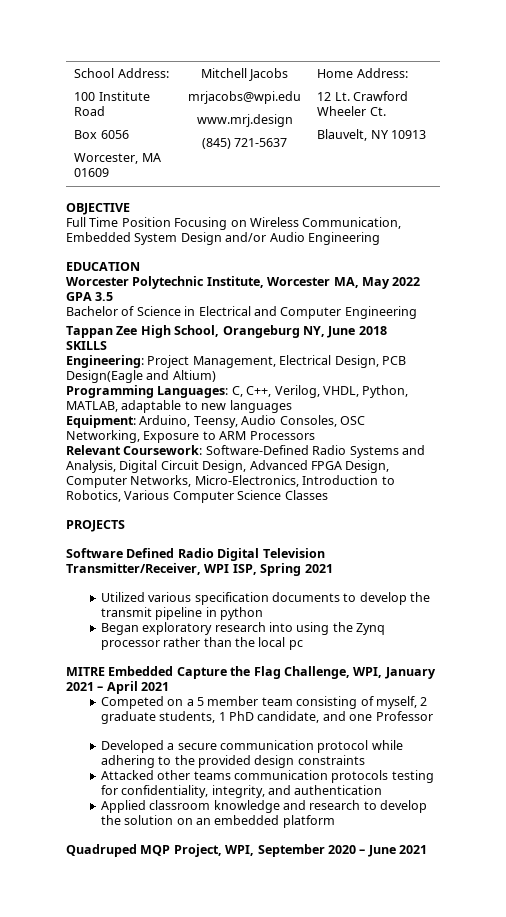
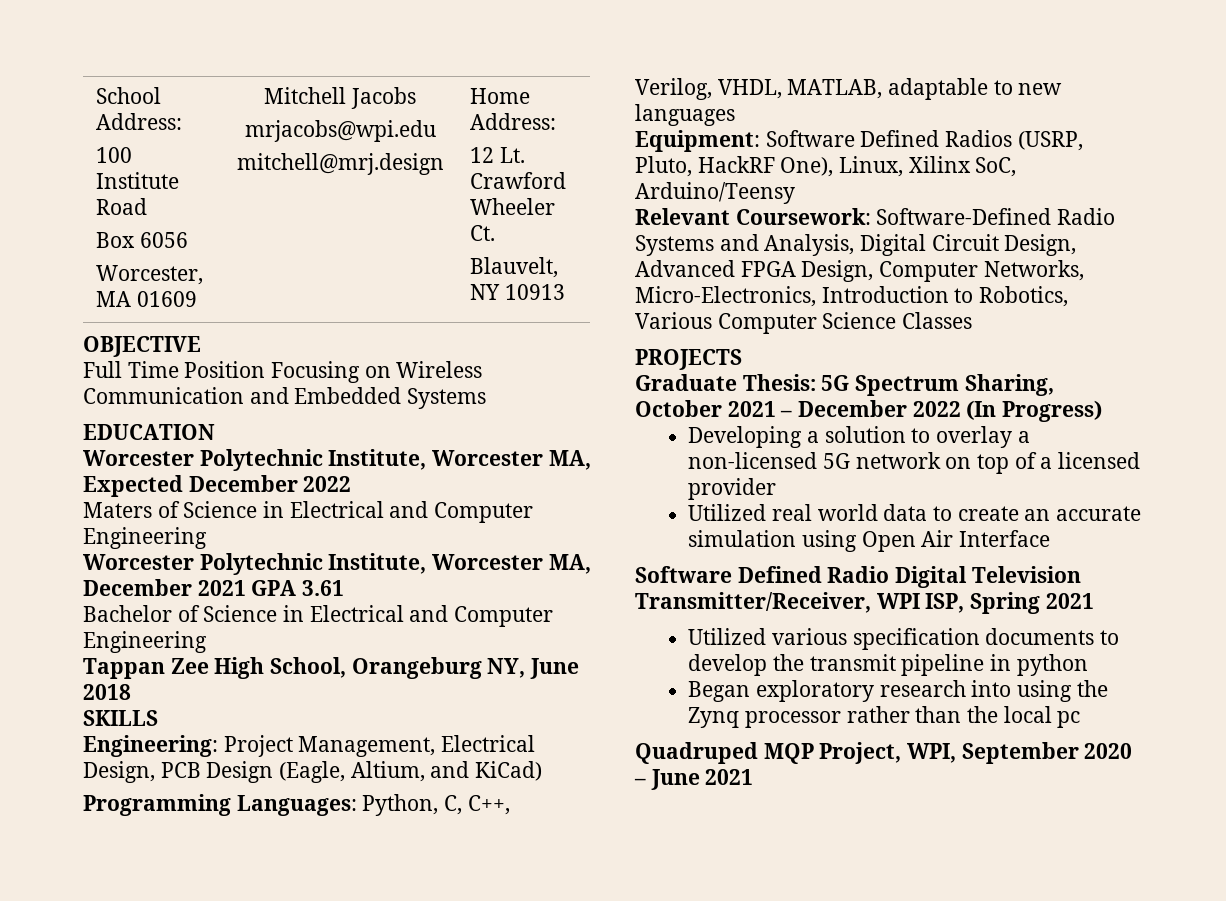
  School Address:
  100 Institute Road
  Box 6056
  Worcester, MA 01609 | Mitchell Jacobs
  mrjacobs@wpi.edu
- www.mrj.design
- (845) 721-5637 | Home Address:
+ mitchell@mrj.design | Home Address:
- Full Time Position Focusing on Wireless Communication, Embedded System Design and/or Audio Engineering
+ Full Time Position Focusing on Wireless Communication and Embedded Systems
- Worcester Polytechnic Institute, Worcester MA, May 2022 GPA 3.5
+ Worcester Polytechnic Institute, Worcester MA, Expected December 2022
+ Maters of Science in Electrical and Computer Engineering
+ Worcester Polytechnic Institute, Worcester MA, December 2021 GPA 3.61
- Engineering: Project Management, Electrical Design, PCB Design(Eagle and Altium)
+ Engineering: Project Management, Electrical Design, PCB Design (Eagle, Altium, and KiCad)
- Programming Languages: C, C++, Verilog, VHDL, Python, MATLAB, adaptable to new languages
+ Programming Languages: Python, C, C++, Verilog, VHDL, MATLAB, adaptable to new languages
- Equipment: Arduino, Teensy, Audio Consoles, OSC Networking, Exposure to ARM Processors
+ Equipment: Software Defined Radios (USRP, Pluto, HackRF One), Linux, Xilinx SoC, Arduino/Teensy
+ Graduate Thesis: 5G Spectrum Sharing, October 2021 – December 2022 (In Progress)
+ Developing a solution to overlay a non-licensed 5G network on top of a licensed provider
+ Utilized real world data to create an accurate simulation using Open Air Interface
- MITRE Embedded Capture the Flag Challenge, WPI, January 2021 – April 2021
- Competed on a 5 member team consisting of myself, 2 graduate students, 1 PhD candidate, and one Professor
- Developed a secure communication protocol while adhering to the provided design constraints
- Attacked other teams communication protocols testing for confidentiality, integrity, and authentication
- Applied classroom knowledge and research to develop the solution on an embedded platform

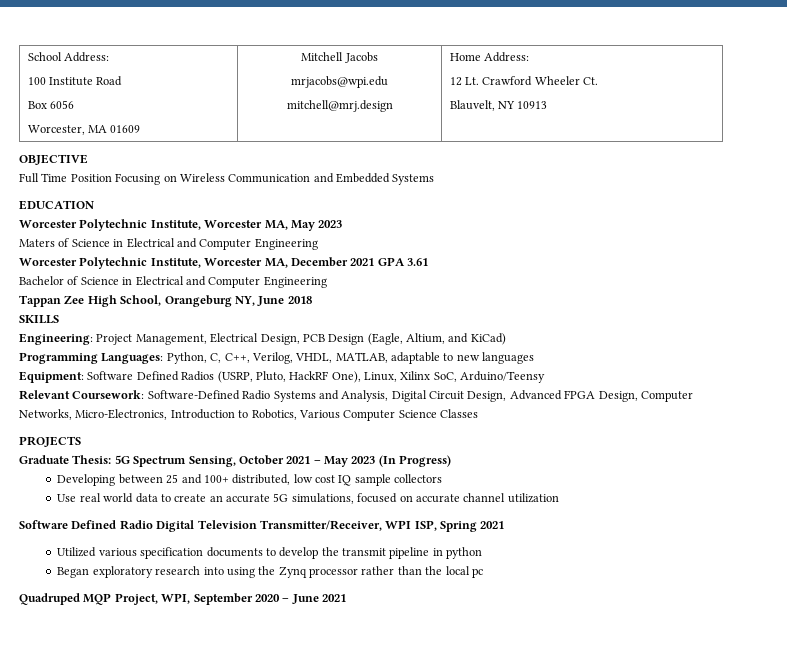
- Worcester Polytechnic Institute, Worcester MA, Expected December 2022
+ Worcester Polytechnic Institute, Worcester MA, May 2023
- Graduate Thesis: 5G Spectrum Sharing, October 2021 – December 2022 (In Progress)
+ Graduate Thesis: 5G Spectrum Sensing, October 2021 – May 2023 (In Progress)
- Developing a solution to overlay a non-licensed 5G network on top of a licensed provider
- Utilized real world data to create an accurate simulation using Open Air Interface
+ Developing between 25 and 100+ distributed, low cost IQ sample collectors
+ Use real world data to create an accurate 5G simulations, focused on accurate channel utilization

